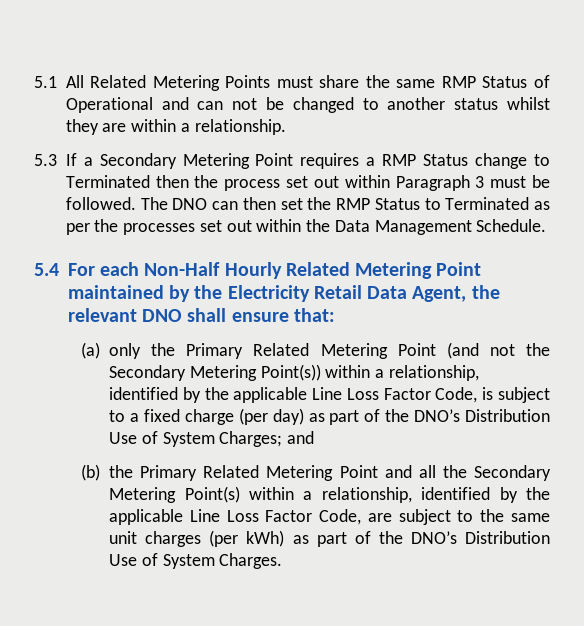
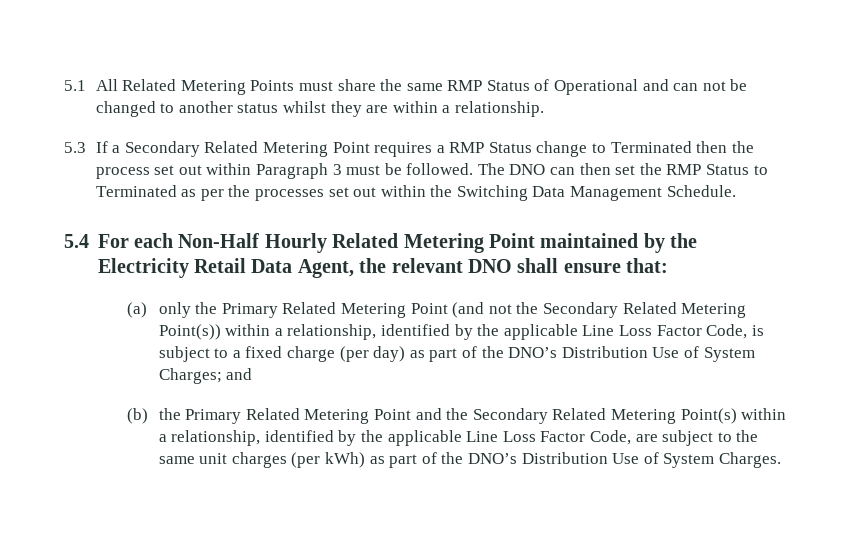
- 5.3 If a Secondary Metering Point requires a RMP Status change to Terminated then the process set out within Paragraph 3 must be followed.
+ 5.3 If a Secondary Related Metering Point requires a RMP Status change to Terminated then the process set out within Paragraph 3 must be followed.
- The DNO can then set the RMP Status to Terminated as per the processes set out within the Data Management Schedule.
+ The DNO can then set the RMP Status to Terminated as per the processes set out within the Switching Data Management Schedule.
- (a) only the Primary Related Metering Point (and not the Secondary Metering Point(s)) within a relationship, identified by the applicable Line Loss Factor Code, is subject to a fixed charge (per day) as part of the DNO’s Distribution Use of System Charges; and
+ (a) only the Primary Related Metering Point (and not the Secondary Related Metering Point(s)) within a relationship, identified by the applicable Line Loss Factor Code, is subject to a fixed charge (per day) as part of the DNO’s Distribution Use of System Charges; and
- (b) the Primary Related Metering Point and all the Secondary Metering Point(s) within a relationship, identified by the applicable Line Loss Factor Code, are subject to the same unit charges (per kWh) as part of the DNO’s Distribution Use of System Charges.
+ (b) the Primary Related Metering Point and the Secondary Related Metering Point(s) within a relationship, identified by the applicable Line Loss Factor Code, are subject to the same unit charges (per kWh) as part of the DNO’s Distribution Use of System Charges.

